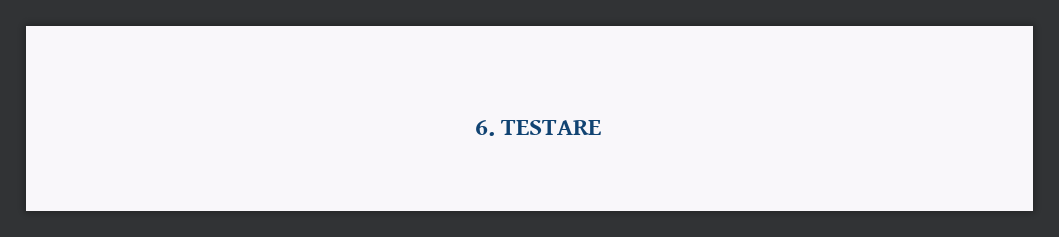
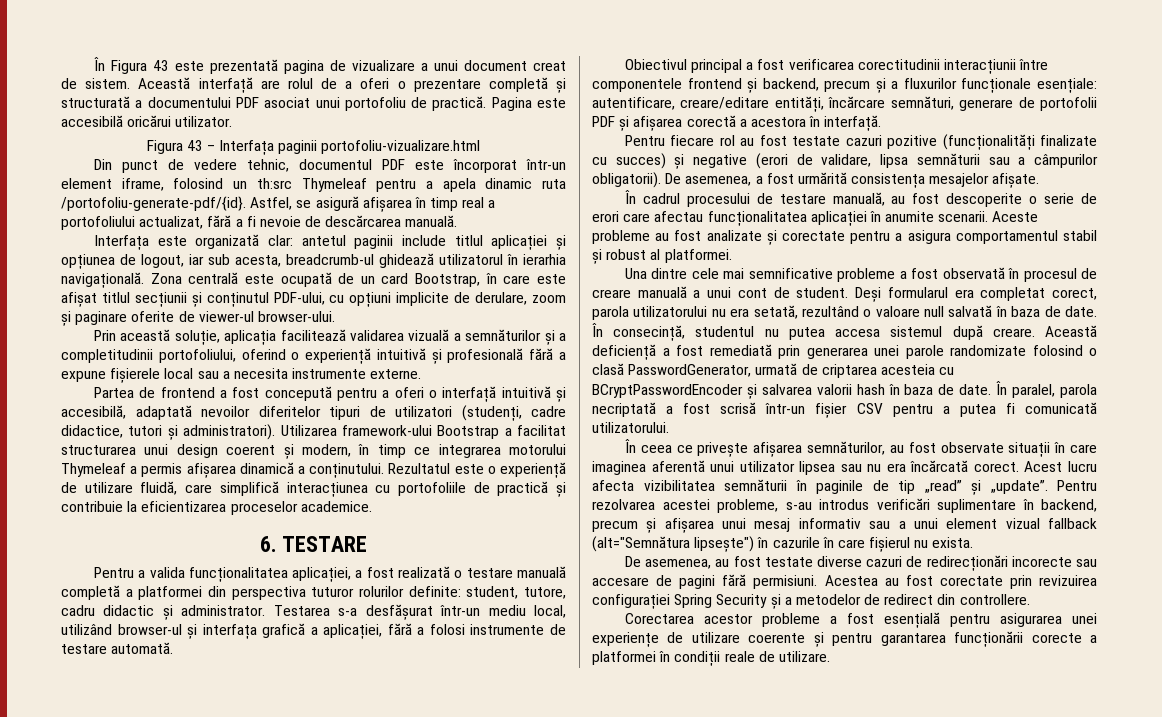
+ În Figura 43 este prezentată pagina de vizualizare a unui document creat de sistem. Această interfață are rolul de a oferi o prezentare completă și structurată a documentului PDF asociat unui portofoliu de practică. Pagina este accesibilă oricărui utilizator.
+ Figura 43 – Interfața paginii portofoliu-vizualizare.html
+ Din punct de vedere tehnic, documentul PDF este încorporat într-un element iframe, folosind un th:src Thymeleaf pentru a apela dinamic ruta /portofoliu-generate-pdf/{id}. Astfel, se asigură afișarea în timp real a portofoliului actualizat, fără a fi nevoie de descărcarea manuală.
+ Interfața este organizată clar: antetul paginii include titlul aplicației și opțiunea de logout, iar sub acesta, breadcrumb-ul ghidează utilizatorul în ierarhia navigațională. Zona centrală este ocupată de un card Bootstrap, în care este afișat titlul secțiunii și conținutul PDF-ului, cu opțiuni implicite de derulare, zoom și paginare oferite de viewer-ul browser-ului.
+ Prin această soluție, aplicația facilitează validarea vizuală a semnăturilor și a completitudinii portofoliului, oferind o experiență intuitivă și profesională fără a expune fișierele local sau a necesita instrumente externe.
+ Partea de frontend a fost concepută pentru a oferi o interfață intuitivă și accesibilă, adaptată nevoilor diferitelor tipuri de utilizatori (studenți, cadre didactice, tutori și administratori). Utilizarea framework-ului Bootstrap a facilitat structurarea unui design coerent și modern, în timp ce integrarea motorului Thymeleaf a permis afișarea dinamică a conținutului. Rezultatul este o experiență de utilizare fluidă, care simplifică interacțiunea cu portofoliile de practică și contribuie la eficientizarea proceselor academice.
  6. TESTARE
+ Pentru a valida funcționalitatea aplicației, a fost realizată o testare manuală completă a platformei din perspectiva tuturor rolurilor definite: student, tutore, cadru didactic și administrator. Testarea s-a desfășurat într-un mediu local, utilizând browser-ul și interfața grafică a aplicației, fără a folosi instrumente de testare automată.
+ Obiectivul principal a fost verificarea corectitudinii interacțiunii între componentele frontend și backend, precum și a fluxurilor funcționale esențiale: autentificare, creare/editare entități, încărcare semnături, generare de portofolii PDF și afișarea corectă a acestora în interfață.
+ Pentru fiecare rol au fost testate cazuri pozitive (funcționalități finalizate cu succes) și negative (erori de validare, lipsa semnăturii sau a câmpurilor obligatorii). De asemenea, a fost urmărită consistența mesajelor afișate.
+ În cadrul procesului de testare manuală, au fost descoperite o serie de erori care afectau funcționalitatea aplicației în anumite scenarii. Aceste probleme au fost analizate și corectate pentru a asigura comportamentul stabil și robust al platformei.
+ Una dintre cele mai semnificative probleme a fost observată în procesul de creare manuală a unui cont de student. Deși formularul era completat corect, parola utilizatorului nu era setată, rezultând o valoare null salvată în baza de date. În consecință, studentul nu putea accesa sistemul după creare. Această deficiență a fost remediată prin generarea unei parole randomizate folosind o clasă PasswordGenerator, urmată de criptarea acesteia cu BCryptPasswordEncoder și salvarea valorii hash în baza de date. În paralel, parola necriptată a fost scrisă într-un fișier CSV pentru a putea fi comunicată utilizatorului.
+ În ceea ce privește afișarea semnăturilor, au fost observate situații în care imaginea aferentă unui utilizator lipsea sau nu era încărcată corect. Acest lucru afecta vizibilitatea semnăturii în paginile de tip „read” și „update”. Pentru rezolvarea acestei probleme, s-au introdus verificări suplimentare în backend, precum și afișarea unui mesaj informativ sau a unui element vizual fallback (alt="Semnătura lipsește") în cazurile în care fișierul nu exista.
+ De asemenea, au fost testate diverse cazuri de redirecționări incorecte sau accesare de pagini fără permisiuni. Acestea au fost corectate prin revizuirea configurației Spring Security și a metodelor de redirect din controllere.
+ Corectarea acestor probleme a fost esențială pentru asigurarea unei experiențe de utilizare coerente și pentru garantarea funcționării corecte a platformei în condiții reale de utilizare.

